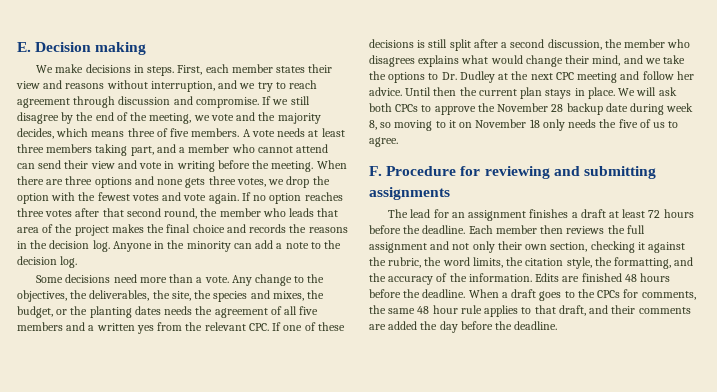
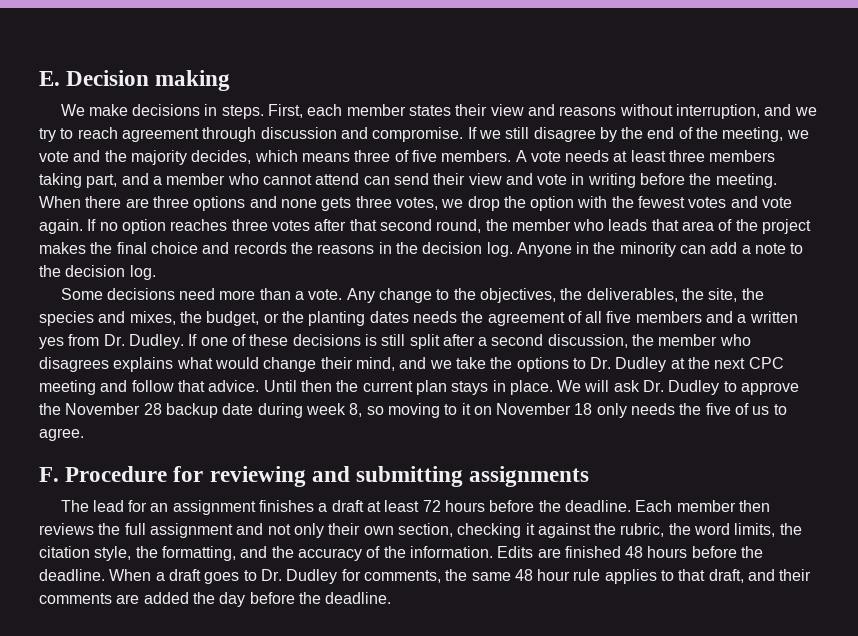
- Any change to the objectives, the deliverables, the site, the species and mixes, the budget, or the planting dates needs the agreement of all five members and a written yes from the relevant CPC. If one of these decisions is still split after a second discussion, the member who disagrees explains what would change their mind, and we take the options to Dr. Dudley at the next CPC meeting and follow her advice.
+ Any change to the objectives, the deliverables, the site, the species and mixes, the budget, or the planting dates needs the agreement of all five members and a written yes from Dr. Dudley. If one of these decisions is still split after a second discussion, the member who disagrees explains what would change their mind, and we take the options to Dr. Dudley at the next CPC meeting and follow that advice.
- We will ask both CPCs to approve the November 28 backup date during week 8, so moving to it on November 18 only needs the five of us to agree.
+ We will ask Dr. Dudley to approve the November 28 backup date during week 8, so moving to it on November 18 only needs the five of us to agree.
- When a draft goes to the CPCs for comments, the same 48 hour rule applies to that draft, and their comments are added the day before the deadline.
+ When a draft goes to Dr. Dudley for comments, the same 48 hour rule applies to that draft, and their comments are added the day before the deadline.

